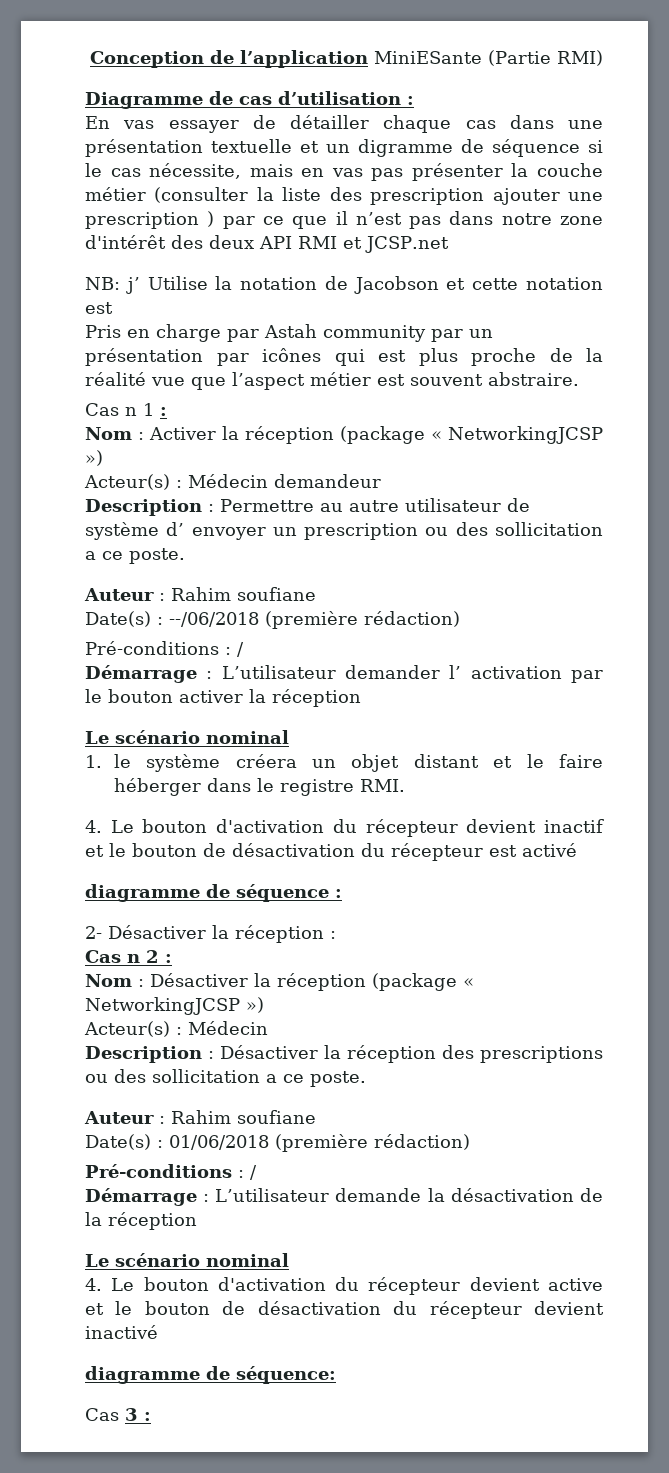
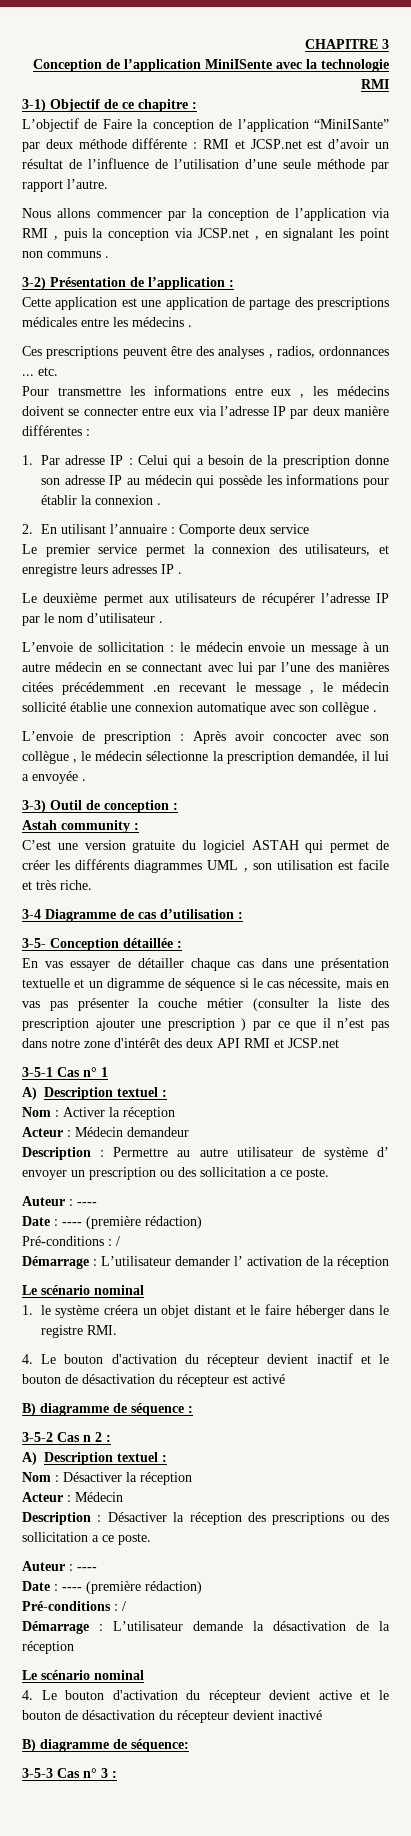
+ CHAPITRE 3
- Conception de l’application MiniESante (Partie RMI)
- Diagramme de cas d’utilisation :
+ Conception de l’application MiniISente avec la technologie RMI
+ 3-1) Objectif de ce chapitre :
+ L’objectif de Faire la conception de l’application “MiniISante” par deux méthode différente : RMI et JCSP.net est d’avoir un résultat de l’influence de l’utilisation d’une seule méthode par rapport l’autre.
+ Nous allons commencer par la conception de l’application via RMI , puis la conception via JCSP.net , en signalant les point non communs .
+ 3-2) Présentation de l’application :
+ Cette application est une application de partage des prescriptions médicales entre les médecins .
+ Ces prescriptions peuvent être des analyses , radios, ordonnances ... etc.
+ Pour transmettre les informations entre eux , les médecins doivent se connecter entre eux via l’adresse IP par deux manière différentes :
+ 1. Par adresse IP : Celui qui a besoin de la prescription donne son adresse IP au médecin qui possède les informations pour établir la connexion .
+ 2. En utilisant l’annuaire : Comporte deux service
+ Le premier service permet la connexion des utilisateurs, et enregistre leurs adresses IP .
+ Le deuxième permet aux utilisateurs de récupérer l’adresse IP par le nom d’utilisateur .
+ L’envoie de sollicitation : le médecin envoie un message à un autre médecin en se connectant avec lui par l’une des manières citées précédemment .en recevant le message , le médecin sollicité établie une connexion automatique avec son collègue .
+ L’envoie de prescription : Après avoir concocter avec son collègue , le médecin sélectionne la prescription demandée, il lui a envoyée .
+ 3-3) Outil de conception :
+ Astah community :
+ C’est une version gratuite du logiciel ASTAH qui permet de créer les différents diagrammes UML , son utilisation est facile et très riche.
+ 3-4 Diagramme de cas d’utilisation :
+ 3-5- Conception détaillée :
- NB: j’ Utilise la notation de Jacobson et cette notation est
- Pris en charge par Astah community par un présentation par icônes qui est plus proche de la réalité vue que l’aspect métier est souvent abstraire.
- Cas n 1 :
+ 3-5-1 Cas n° 1
+ A) Description textuel :
- Nom : Activer la réception (package « NetworkingJCSP »)
- Acteur(s) : Médecin demandeur
+ Nom : Activer la réception
+ Acteur : Médecin demandeur
  Description : Permettre au autre utilisateur de système d’ envoyer un prescription ou des sollicitation a ce poste.
- Auteur : Rahim soufiane
- Date(s) : --/06/2018 (première rédaction)
+ Auteur : ----
+ Date : ---- (première rédaction)
- Démarrage : L’utilisateur demander l’ activation par le bouton activer la réception
+ Démarrage : L’utilisateur demander l’ activation de la réception
- diagramme de séquence :
+ B) diagramme de séquence :
- 2- Désactiver la réception :
- Cas n 2 :
+ 3-5-2 Cas n 2 :
+ A) Description textuel :
- Nom : Désactiver la réception (package « NetworkingJCSP »)
- Acteur(s) : Médecin
+ Nom : Désactiver la réception
+ Acteur : Médecin
  Description : Désactiver la réception des prescriptions ou des sollicitation a ce poste.
- Auteur : Rahim soufiane
- Date(s) : 01/06/2018 (première rédaction)
+ Auteur : ----
+ Date : ---- (première rédaction)
- diagramme de séquence:
+ B) diagramme de séquence:
- Cas 3 :
+ 3-5-3 Cas n° 3 :

